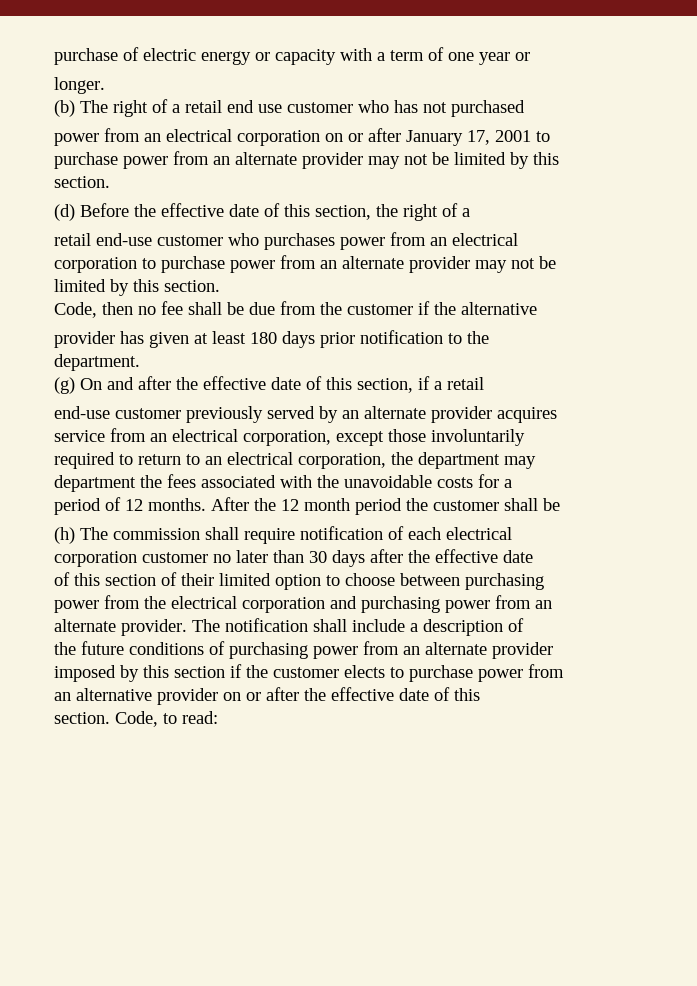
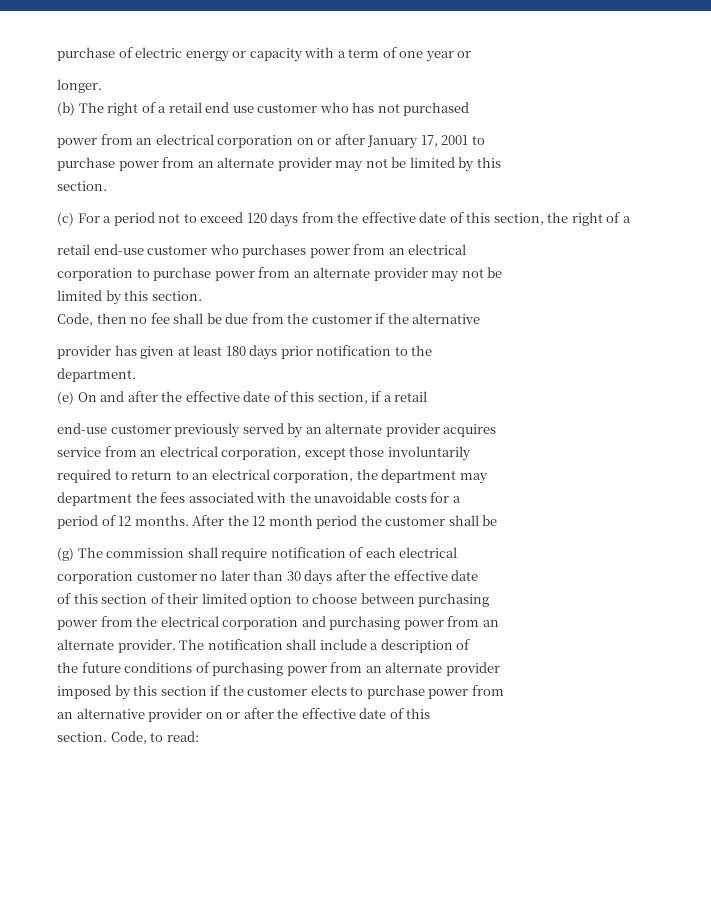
- (d) Before the effective date of this section, the right of a
+ (c) For a period not to exceed 120 days from the effective date of this section, the right of a
- (g) On and after the effective date of this section, if a retail
+ (e) On and after the effective date of this section, if a retail
- (h) The commission shall require notification of each electrical
+ (g) The commission shall require notification of each electrical

